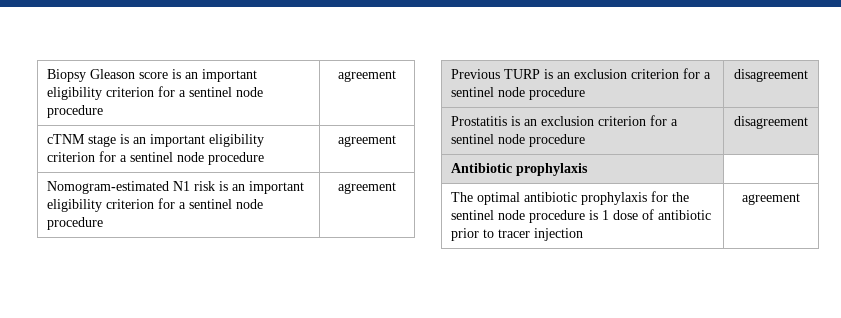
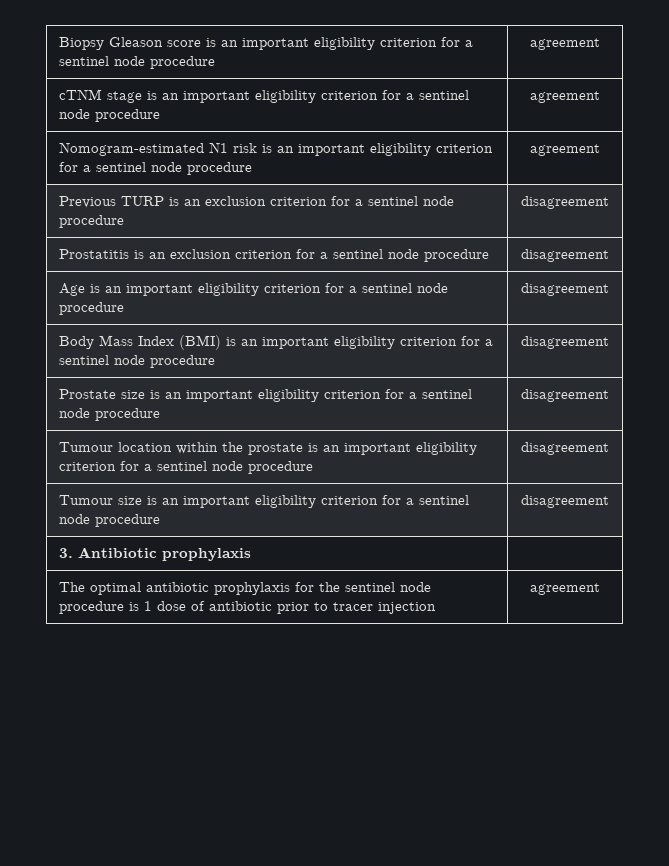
- Antibiotic prophylaxis |
+ Age is an important eligibility criterion for a sentinel node procedure | disagreement
+ Body Mass Index (BMI) is an important eligibility criterion for a sentinel node procedure | disagreement
+ Prostate size is an important eligibility criterion for a sentinel node procedure | disagreement
+ Tumour location within the prostate is an important eligibility criterion for a sentinel node procedure | disagreement
+ Tumour size is an important eligibility criterion for a sentinel node procedure | disagreement
+ 3. Antibiotic prophylaxis |

